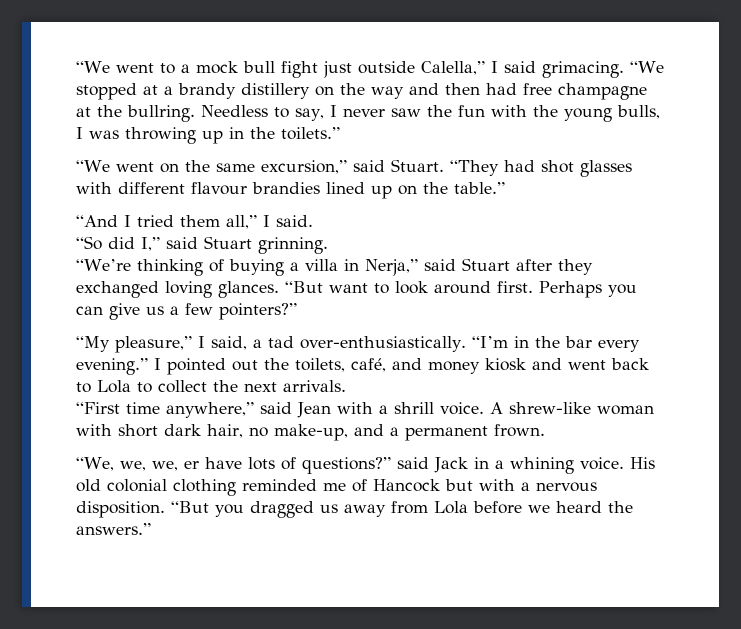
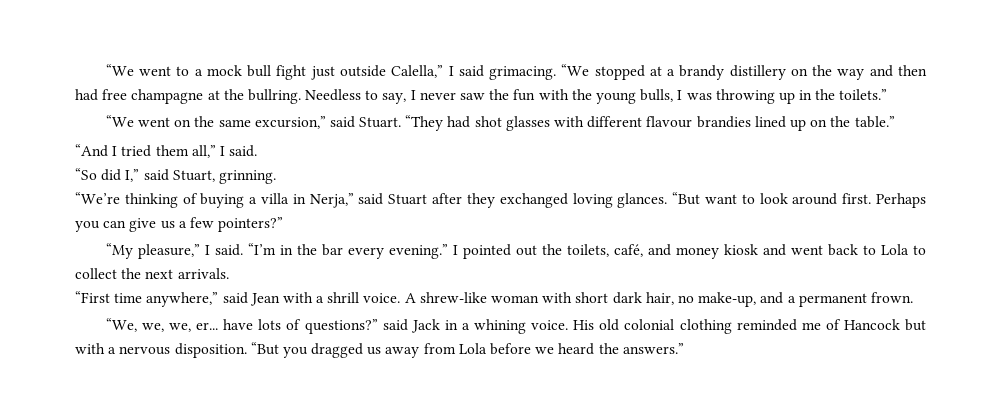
- “So did I,” said Stuart grinning.
+ “So did I,” said Stuart, grinning.
- “My pleasure,” I said, a tad over-enthusiastically.
+ “My pleasure,” I said.
- “We, we, we, er have lots of questions?” said Jack in a whining voice.
+ “We, we, we, er... have lots of questions?” said Jack in a whining voice.

